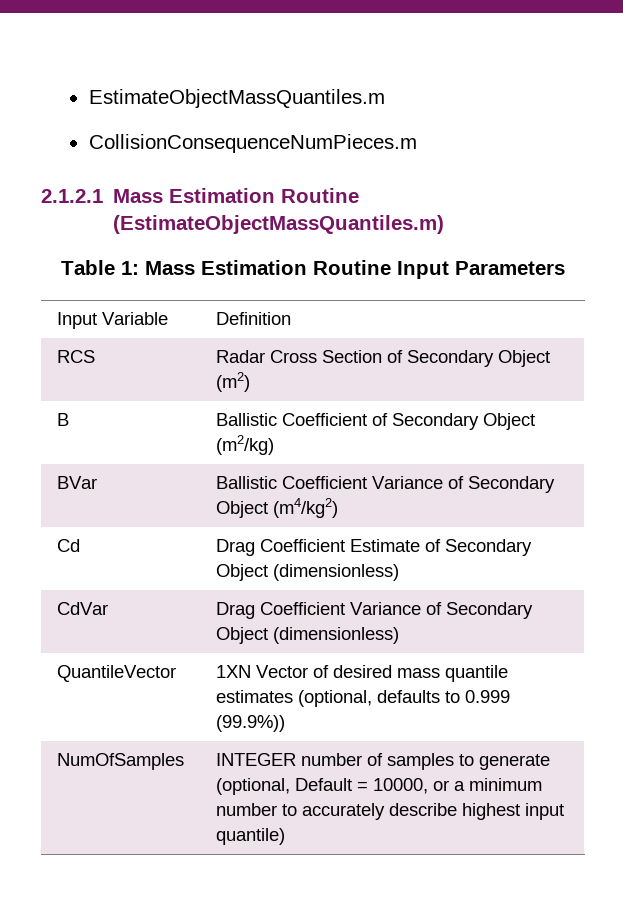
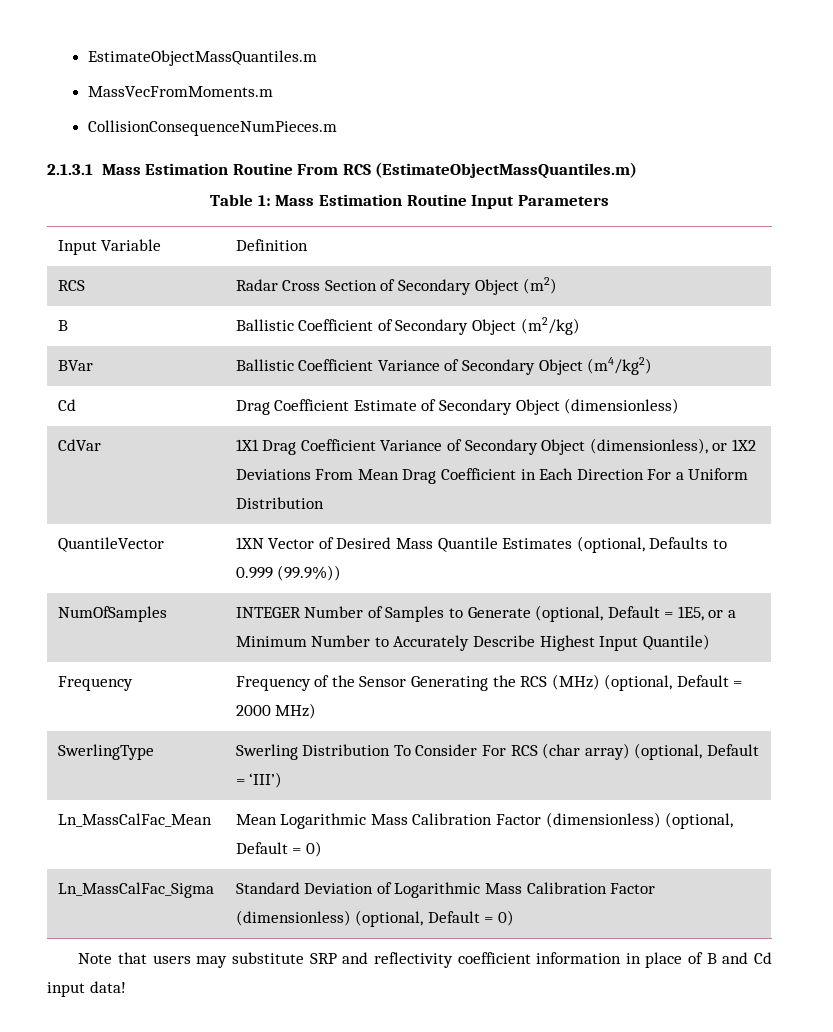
+ MassVecFromMoments.m
- 2.1.2.1 Mass Estimation Routine (EstimateObjectMassQuantiles.m)
+ 2.1.3.1 Mass Estimation Routine From RCS (EstimateObjectMassQuantiles.m)
- CdVar | Drag Coefficient Variance of Secondary Object (dimensionless)
- QuantileVector | 1XN Vector of desired mass quantile estimates (optional, defaults to 0.999 (99.9%))
+ CdVar | 1X1 Drag Coefficient Variance of Secondary Object (dimensionless), or 1X2 Deviations From Mean Drag Coefficient in Each Direction For a Uniform Distribution
+ QuantileVector | 1XN Vector of Desired Mass Quantile Estimates (optional, Defaults to 0.999 (99.9%))
- NumOfSamples | INTEGER number of samples to generate (optional, Default = 10000, or a minimum number to accurately describe highest input quantile)
+ NumOfSamples | INTEGER Number of Samples to Generate (optional, Default = 1E5, or a Minimum Number to Accurately Describe Highest Input Quantile)
+ Frequency | Frequency of the Sensor Generating the RCS (MHz) (optional, Default = 2000 MHz)
+ SwerlingType | Swerling Distribution To Consider For RCS (char array) (optional, Default = ‘III’)
+ Ln_MassCalFac_Mean | Mean Logarithmic Mass Calibration Factor (dimensionless) (optional, Default = 0)
+ Ln_MassCalFac_Sigma | Standard Deviation of Logarithmic Mass Calibration Factor (dimensionless) (optional, Default = 0)
+ Note that users may substitute SRP and reflectivity coefficient information in place of B and Cd input data!

